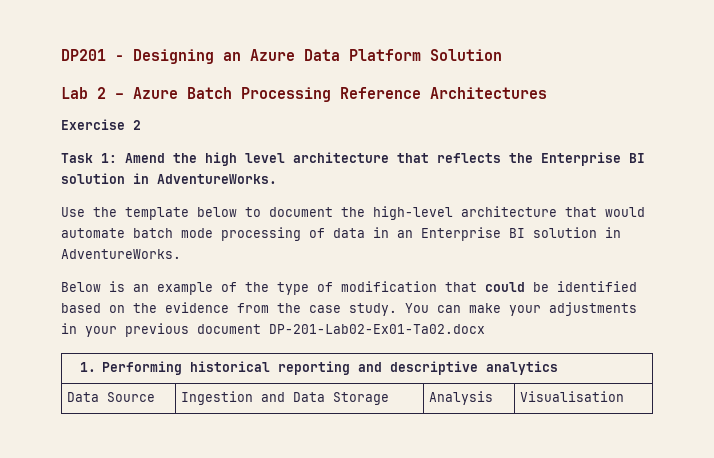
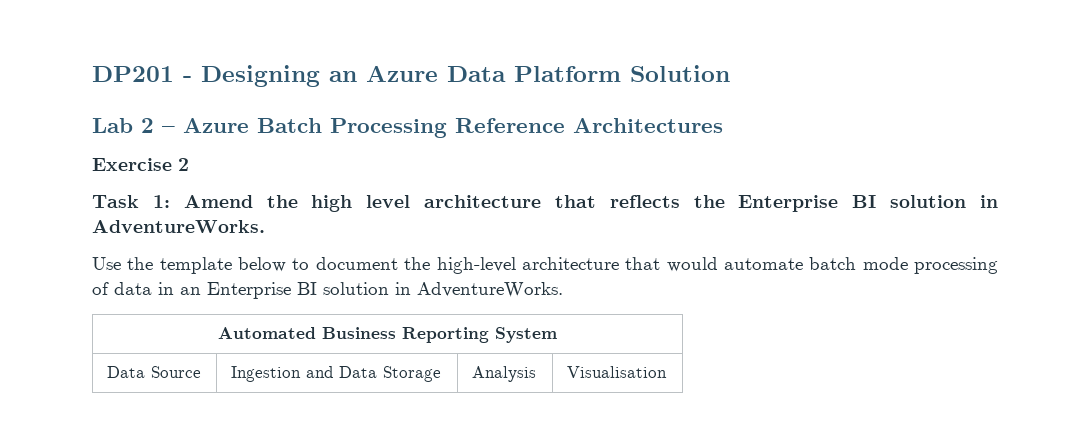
- Below is an example of the type of modification that could be identified based on the evidence from the case study. You can make your adjustments in your previous document DP-201-Lab02-Ex01-Ta02.docx
- 1. Performing historical reporting and descriptive analytics
+ Automated Business Reporting System

